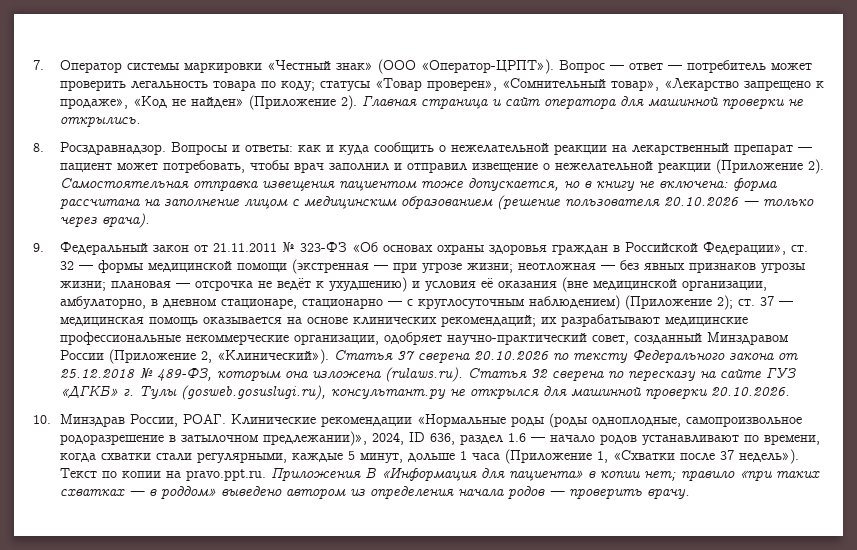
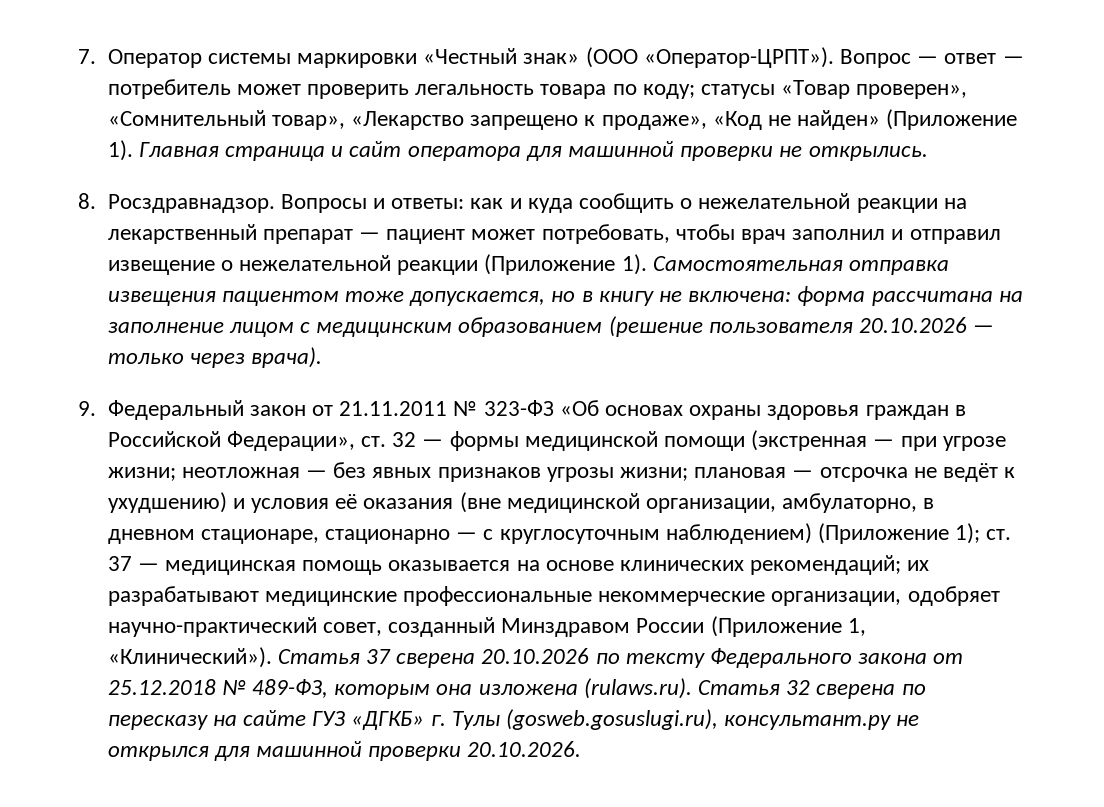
- Вопрос — ответ — потребитель может проверить легальность товара по коду; статусы «Товар проверен», «Сомнительный товар», «Лекарство запрещено к продаже», «Код не найден» (Приложение 2).
+ Вопрос — ответ — потребитель может проверить легальность товара по коду; статусы «Товар проверен», «Сомнительный товар», «Лекарство запрещено к продаже», «Код не найден» (Приложение 1).
- Вопросы и ответы: как и куда сообщить о нежелательной реакции на лекарственный препарат — пациент может потребовать, чтобы врач заполнил и отправил извещение о нежелательной реакции (Приложение 2).
+ Вопросы и ответы: как и куда сообщить о нежелательной реакции на лекарственный препарат — пациент может потребовать, чтобы врач заполнил и отправил извещение о нежелательной реакции (Приложение 1).
- плановая — отсрочка не ведёт к ухудшению) и условия её оказания (вне медицинской организации, амбулаторно, в дневном стационаре, стационарно — с круглосуточным наблюдением) (Приложение 2);
+ плановая — отсрочка не ведёт к ухудшению) и условия её оказания (вне медицинской организации, амбулаторно, в дневном стационаре, стационарно — с круглосуточным наблюдением) (Приложение 1);
- их разрабатывают медицинские профессиональные некоммерческие организации, одобряет научно-практический совет, созданный Минздравом России (Приложение 2, «Клинический»).
+ их разрабатывают медицинские профессиональные некоммерческие организации, одобряет научно-практический совет, созданный Минздравом России (Приложение 1, «Клинический»).
- 10. Минздрав России, РОАГ. Клинические рекомендации «Нормальные роды (роды одноплодные, самопроизвольное родоразрешение в затылочном предлежании)», 2024, ID 636, раздел 1.6 — начало родов устанавливают по времени, когда схватки стали регулярными, каждые 5 минут, дольше 1 часа (Приложение 1, «Схватки после 37 недель»). Текст по копии на pravo.ppt.ru. Приложения В «Информация для пациента» в копии нет; правило «при таких схватках — в роддом» выведено автором из определения начала родов — проверить врачу.

